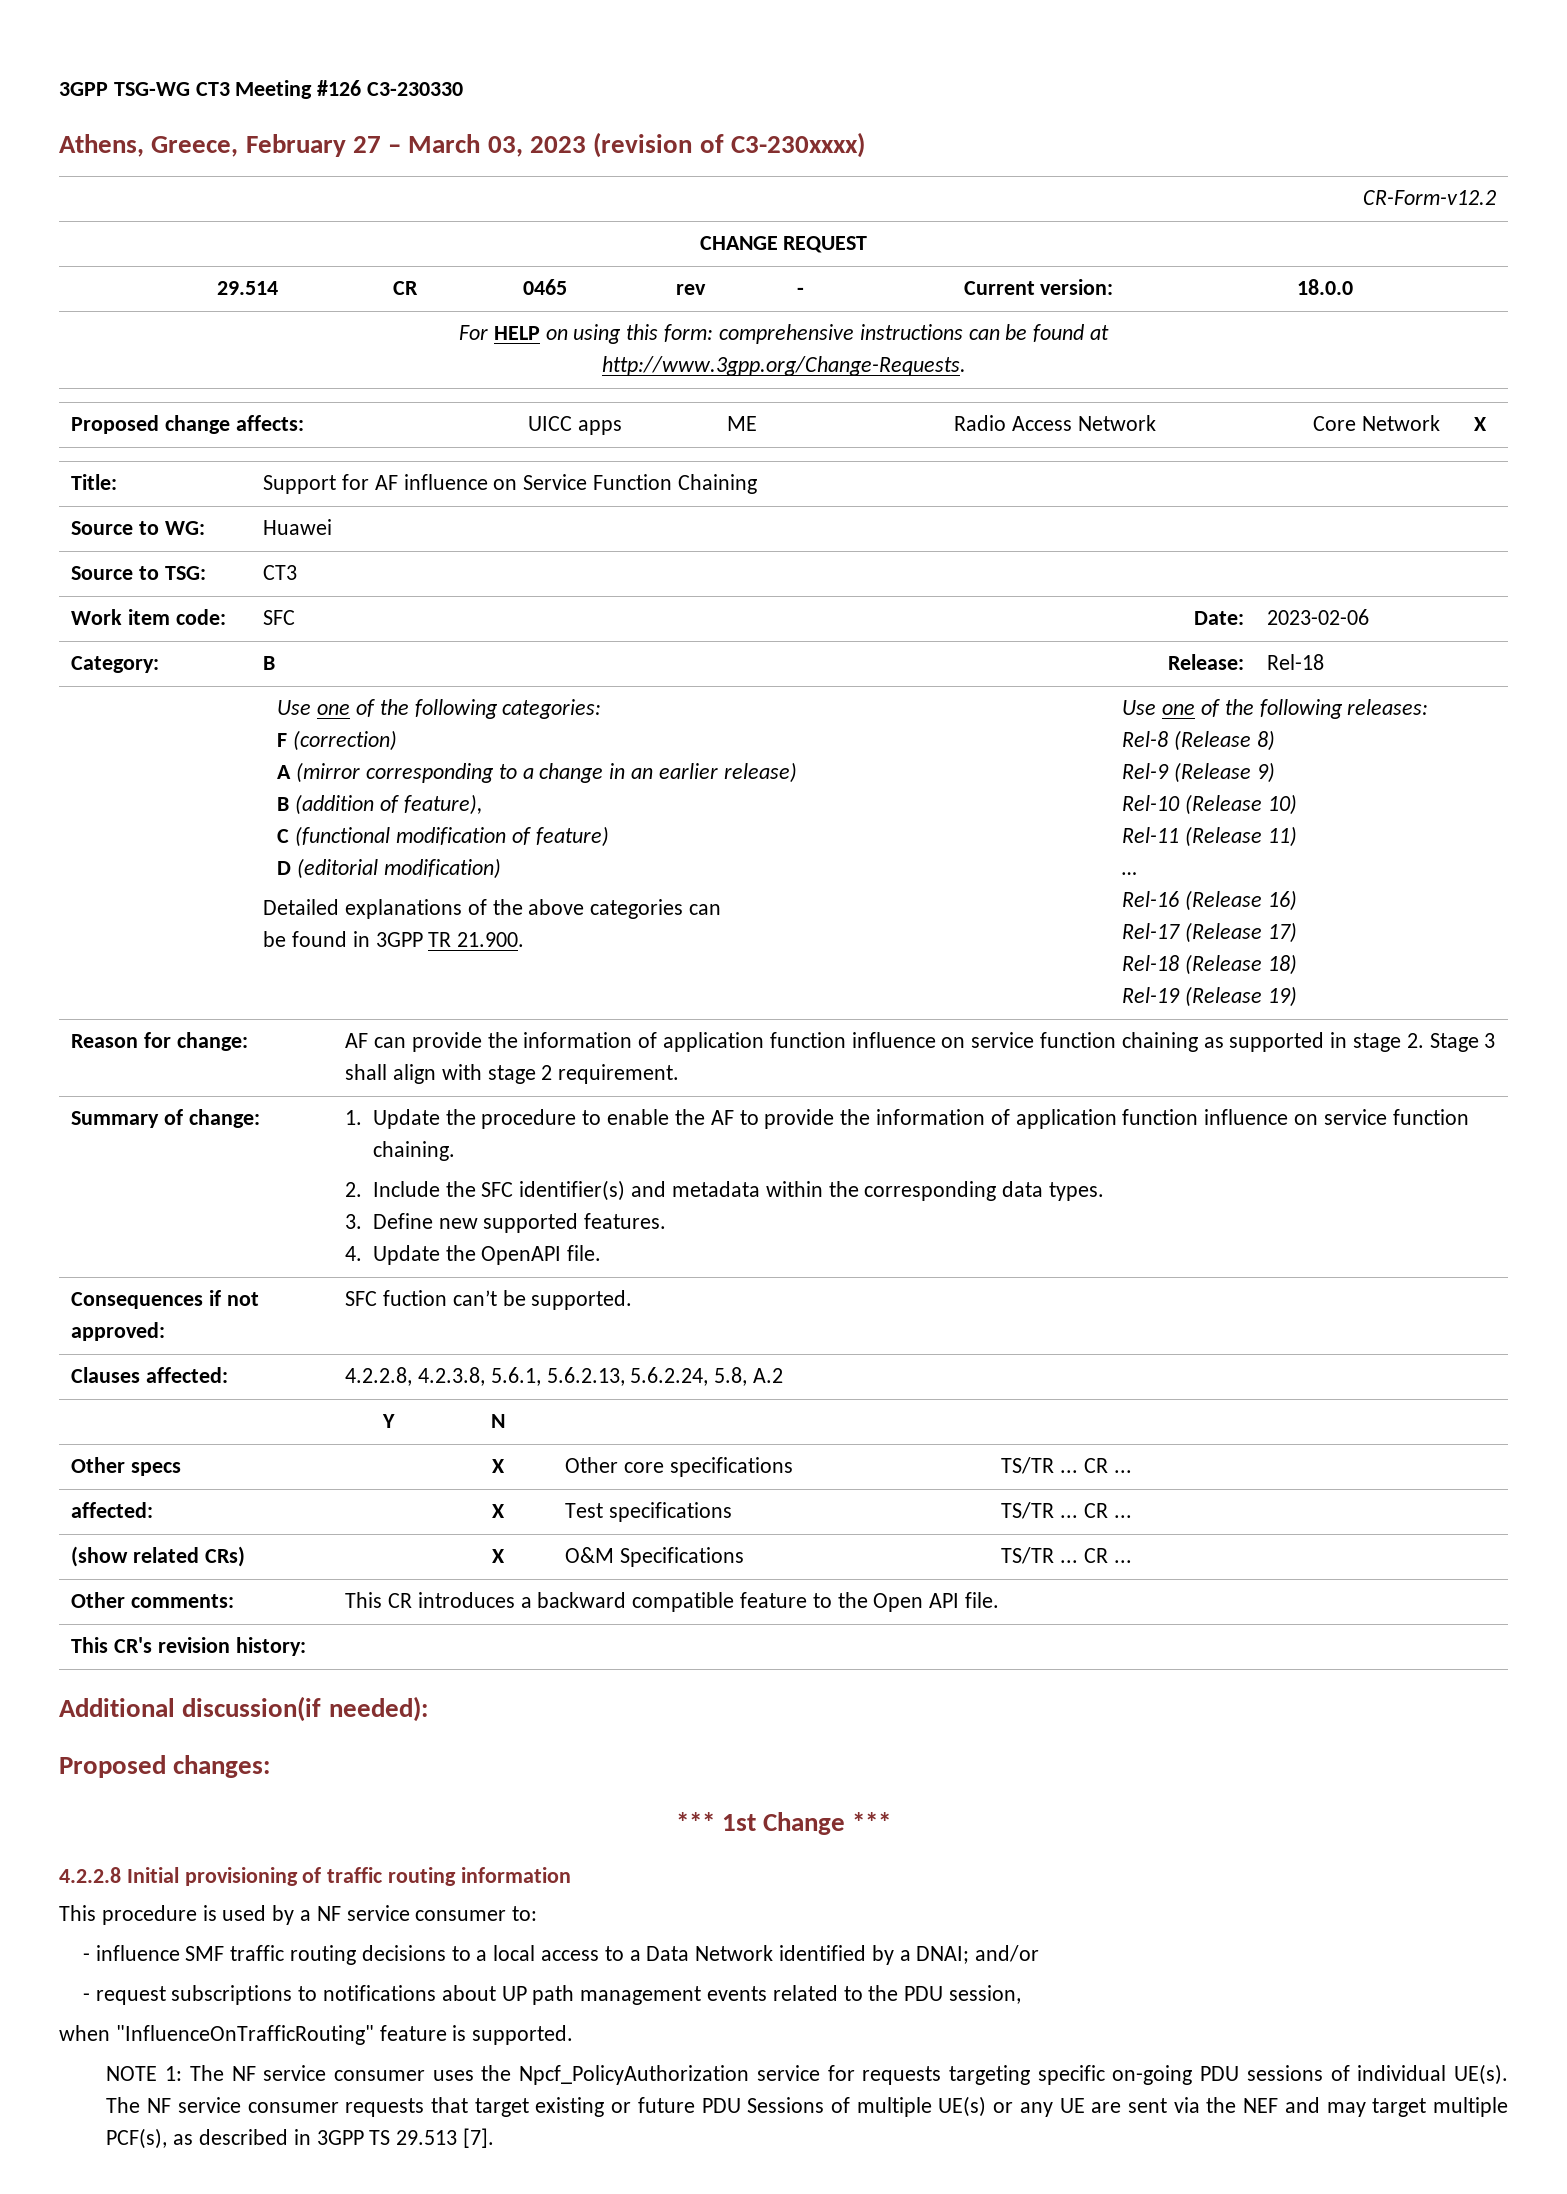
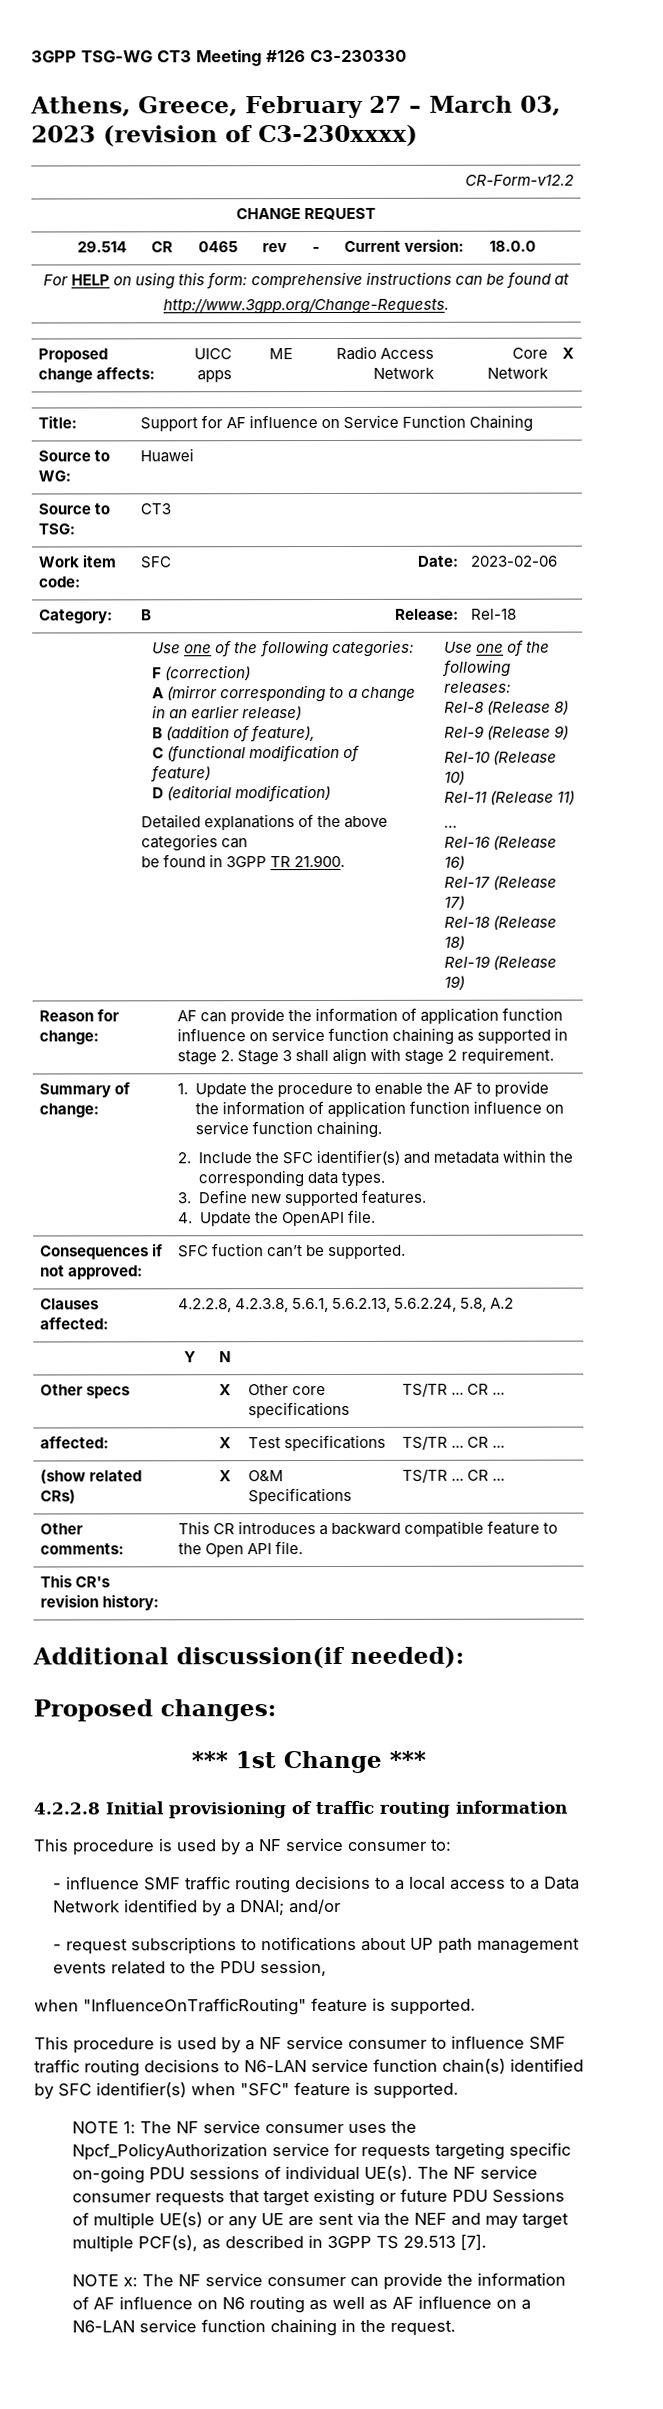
+ This procedure is used by a NF service consumer to influence SMF traffic routing decisions to N6-LAN service function chain(s) identified by SFC identifier(s) when "SFC" feature is supported.
+ NOTE x: The NF service consumer can provide the information of AF influence on N6 routing as well as AF influence on a N6-LAN service function chaining in the request.

